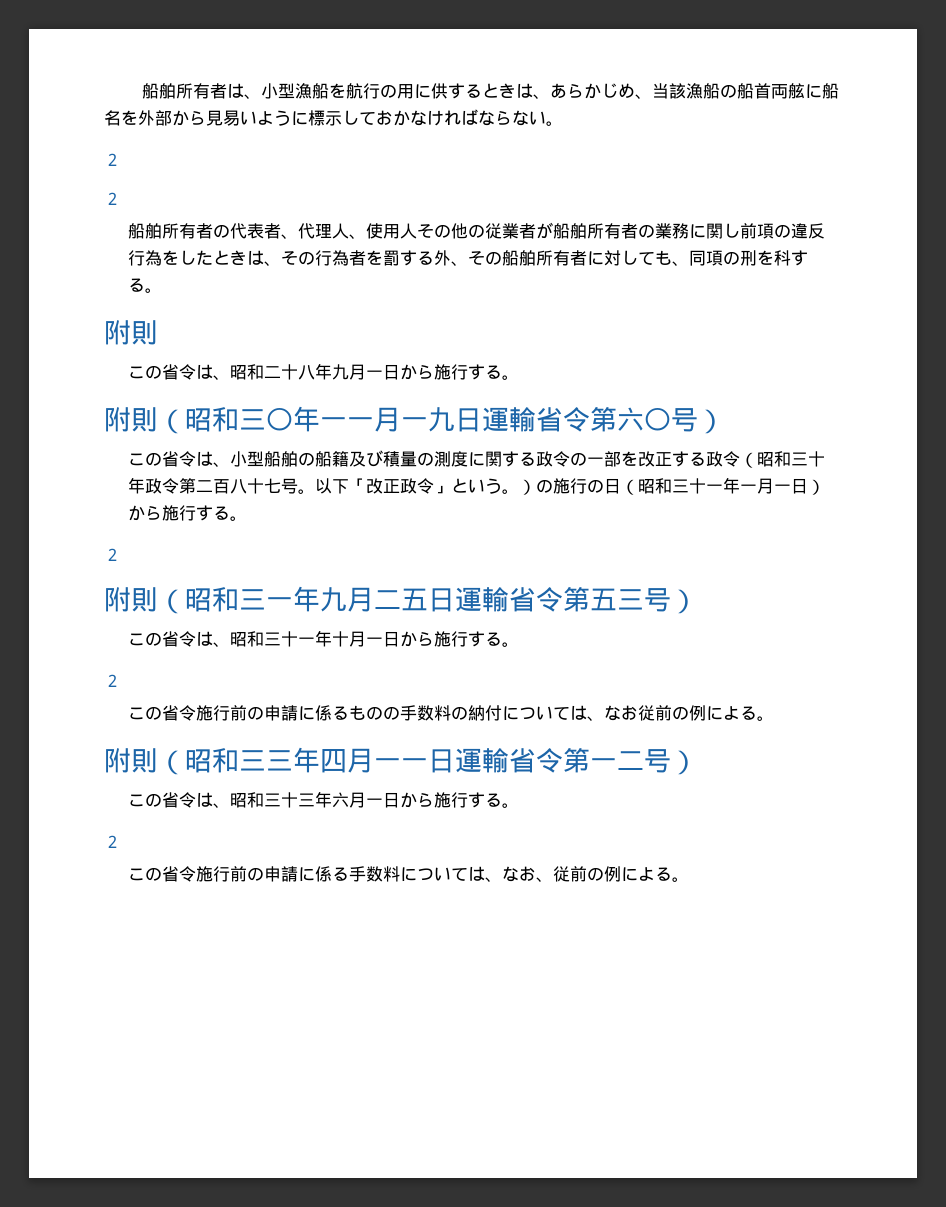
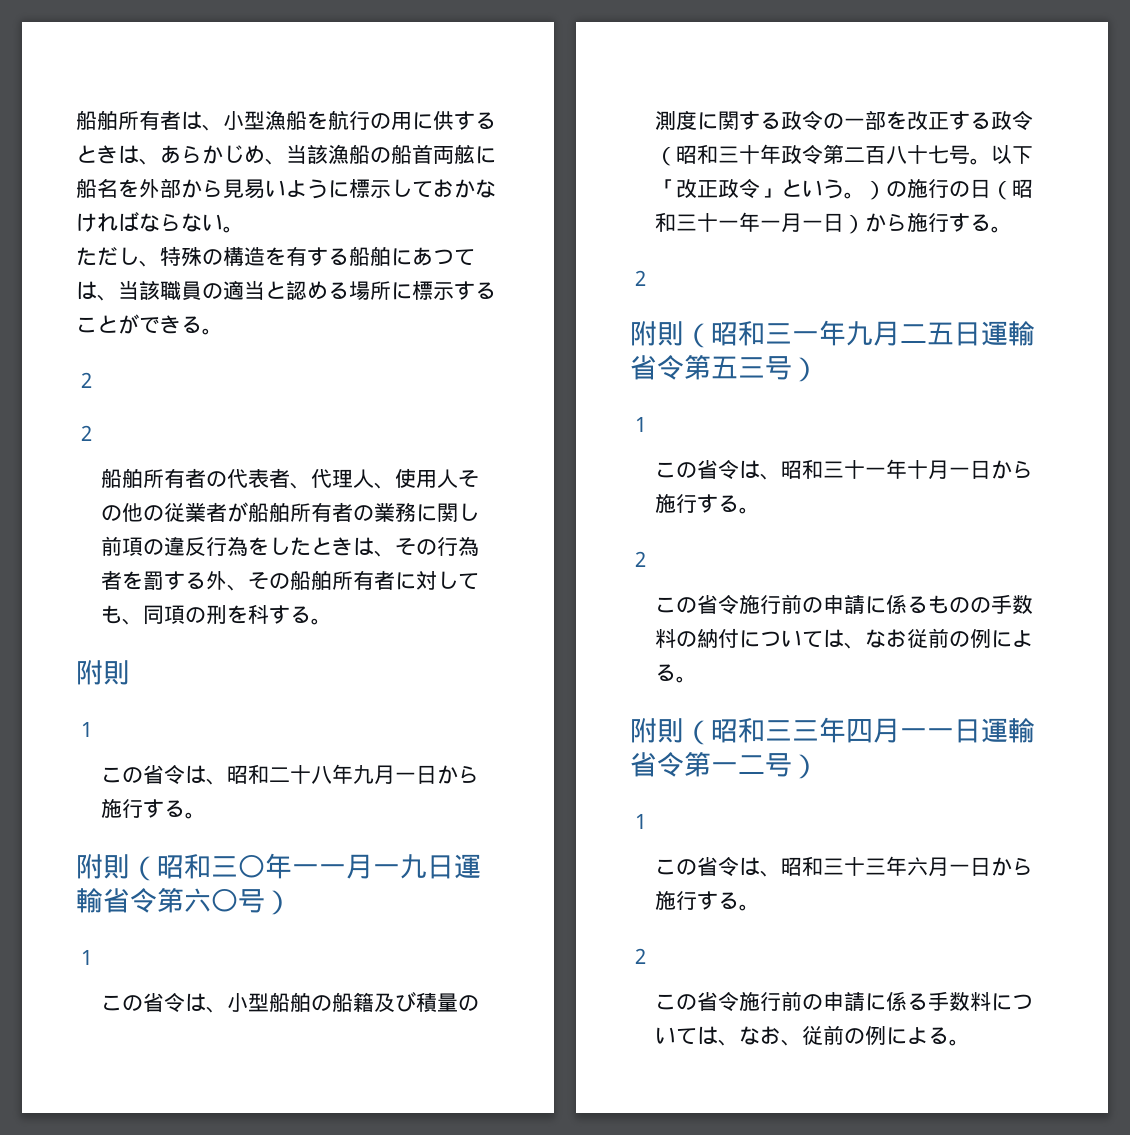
+ ただし、特殊の構造を有する船舶にあつては、当該職員の適当と認める場所に標示することができる。
  船舶所有者の代表者、代理人、使用人その他の従業者が船舶所有者の業務に関し前項の違反行為をしたときは、その行為者を罰する外、その船舶所有者に対しても、同項の刑を科する。
  附則
+ １
  附則（昭和三〇年一一月一九日運輸省令第六〇号）
+ １
  附則（昭和三一年九月二五日運輸省令第五三号）
+ １
  附則（昭和三三年四月一一日運輸省令第一二号）
+ １

